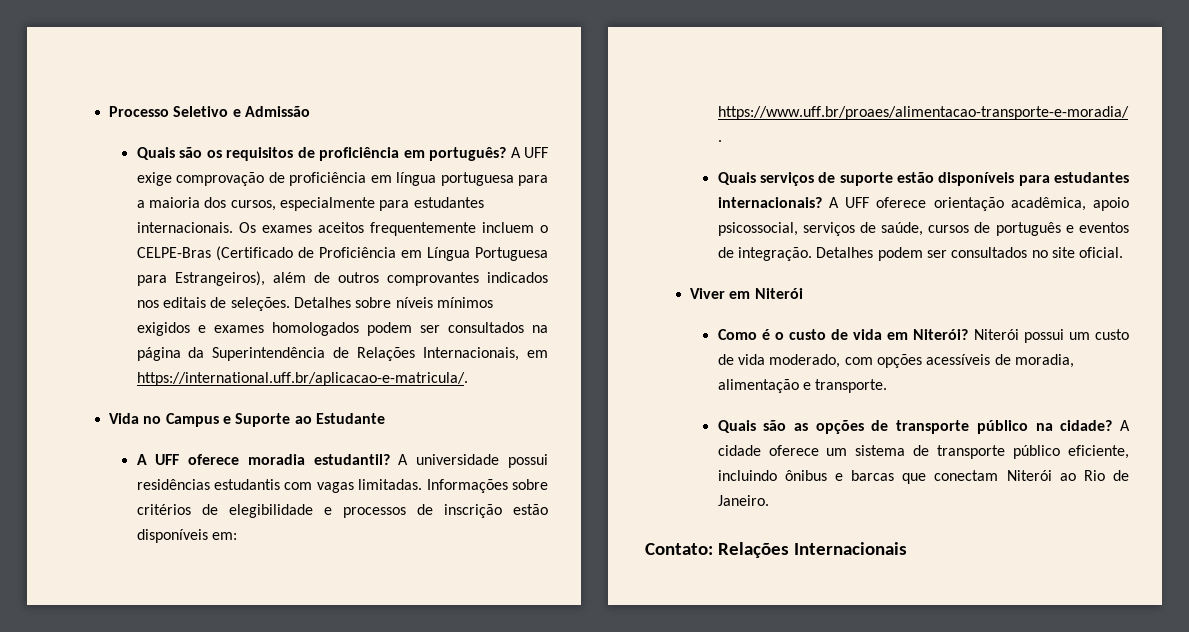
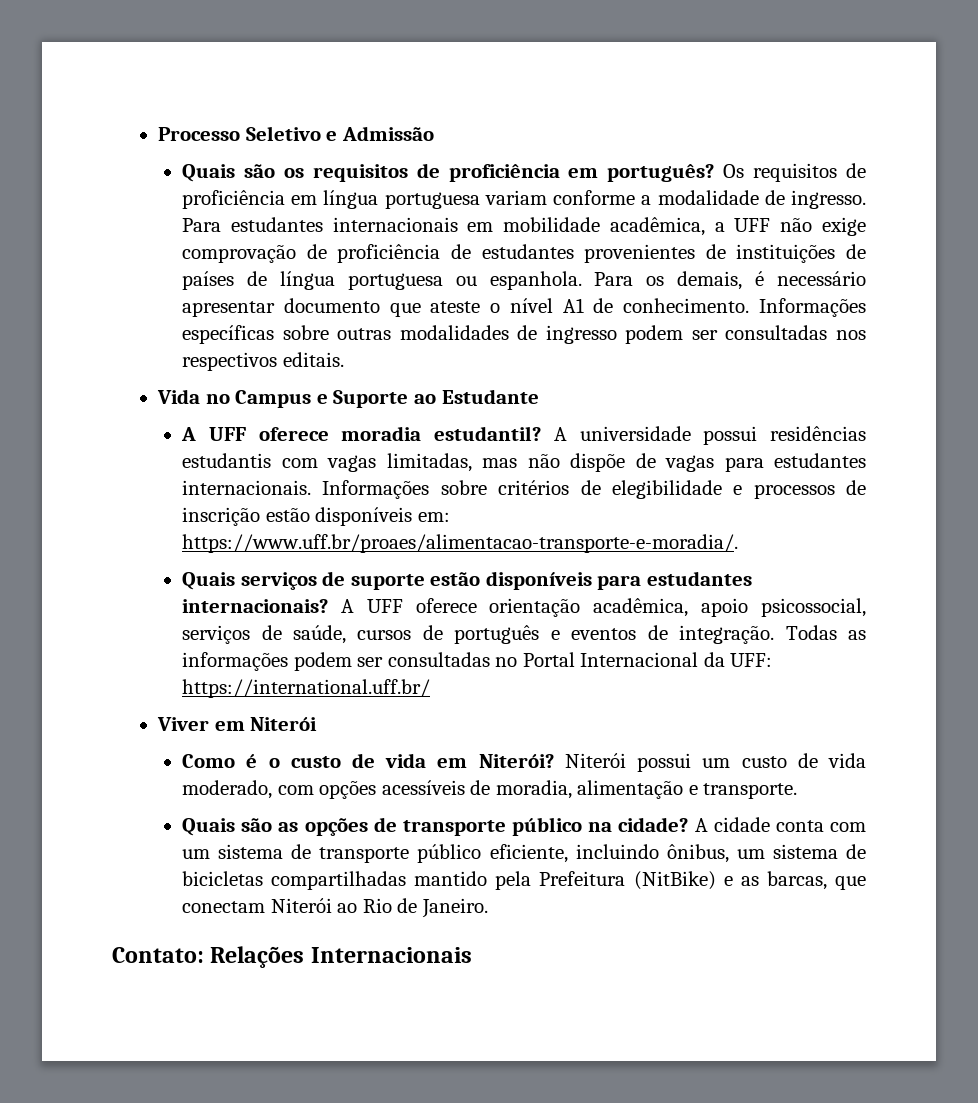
- A UFF exige comprovação de proficiência em língua portuguesa para a maioria dos cursos, especialmente para estudantes internacionais. Os exames aceitos frequentemente incluem o CELPE-Bras (Certificado de Proficiência em Língua Portuguesa para Estrangeiros), além de outros comprovantes indicados nos editais de seleções. Detalhes sobre níveis mínimos exigidos e exames homologados podem ser consultados na página da Superintendência de Relações Internacionais, em https://international.uff.br/aplicacao-e-matricula/.
+ Os requisitos de proficiência em língua portuguesa variam conforme a modalidade de ingresso. Para estudantes internacionais em mobilidade acadêmica, a UFF não exige comprovação de proficiência de estudantes provenientes de instituições de países de língua portuguesa ou espanhola. Para os demais, é necessário apresentar documento que ateste o nível A1 de conhecimento. Informações específicas sobre outras modalidades de ingresso podem ser consultadas nos respectivos editais.
- A universidade possui residências estudantis com vagas limitadas.
+ A universidade possui residências estudantis com vagas limitadas, mas não dispõe de vagas para estudantes internacionais.
- Detalhes podem ser consultados no site oficial.
+ Todas as informações podem ser consultadas no Portal Internacional da UFF: https://international.uff.br/
- A cidade oferece um sistema de transporte público eficiente, incluindo ônibus e barcas que conectam Niterói ao Rio de Janeiro.
+ A cidade conta com um sistema de transporte público eficiente, incluindo ônibus, um sistema de bicicletas compartilhadas mantido pela Prefeitura (NitBike) e as barcas, que conectam Niterói ao Rio de Janeiro.

